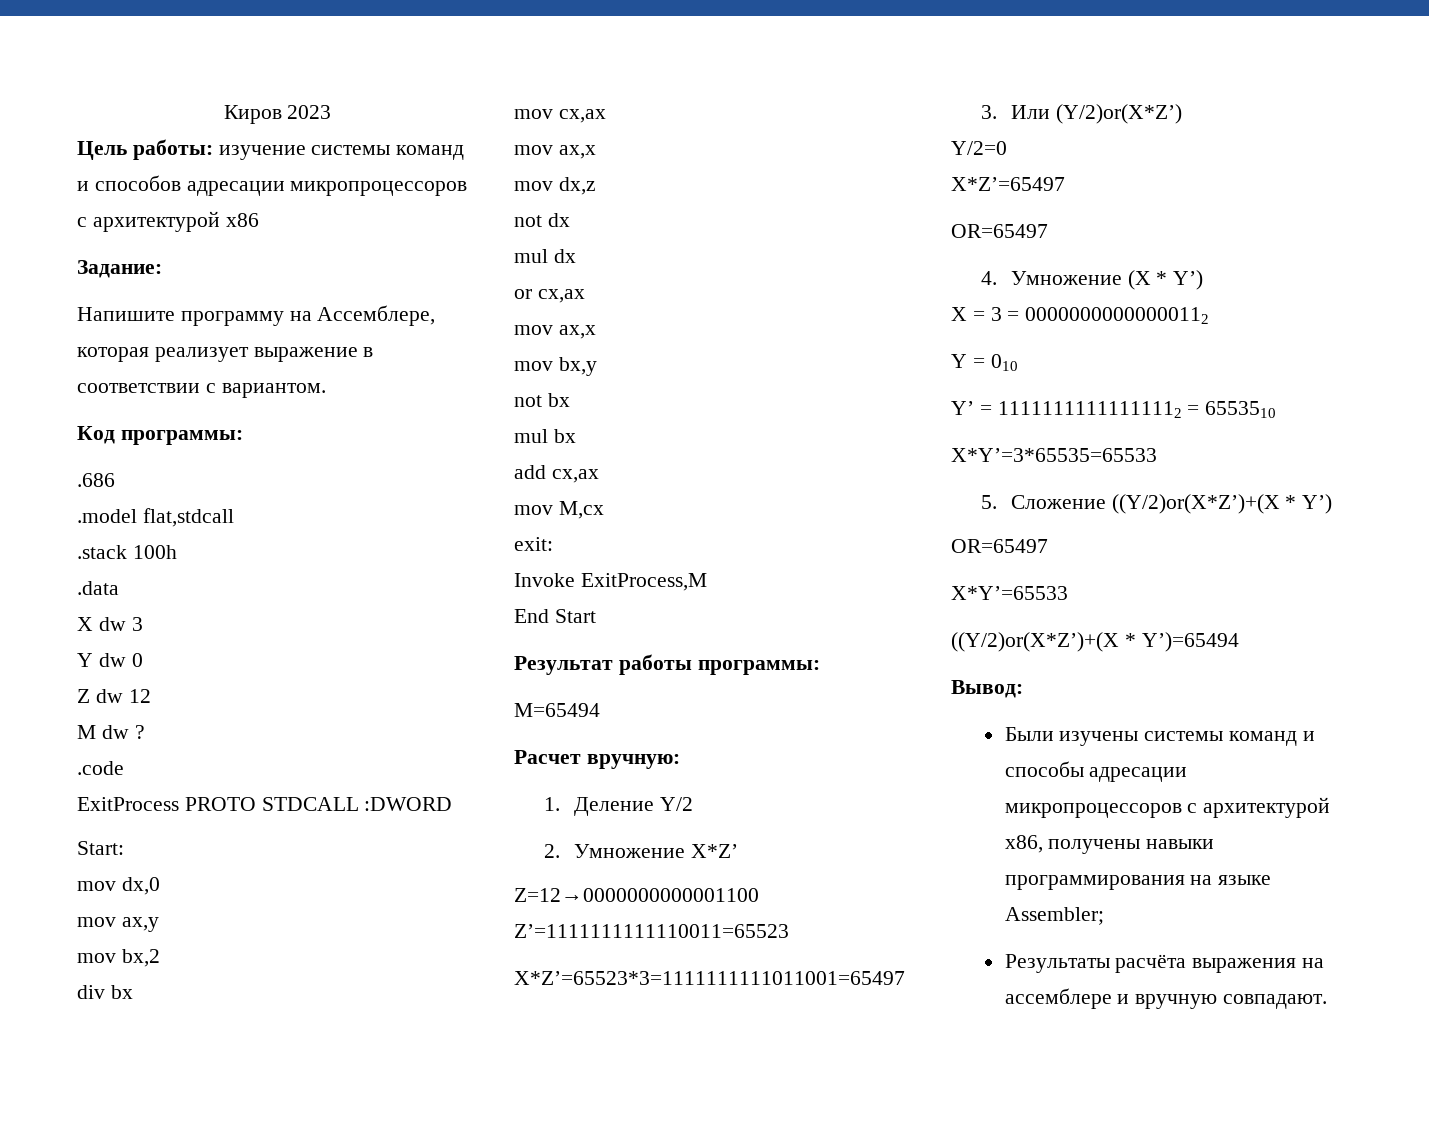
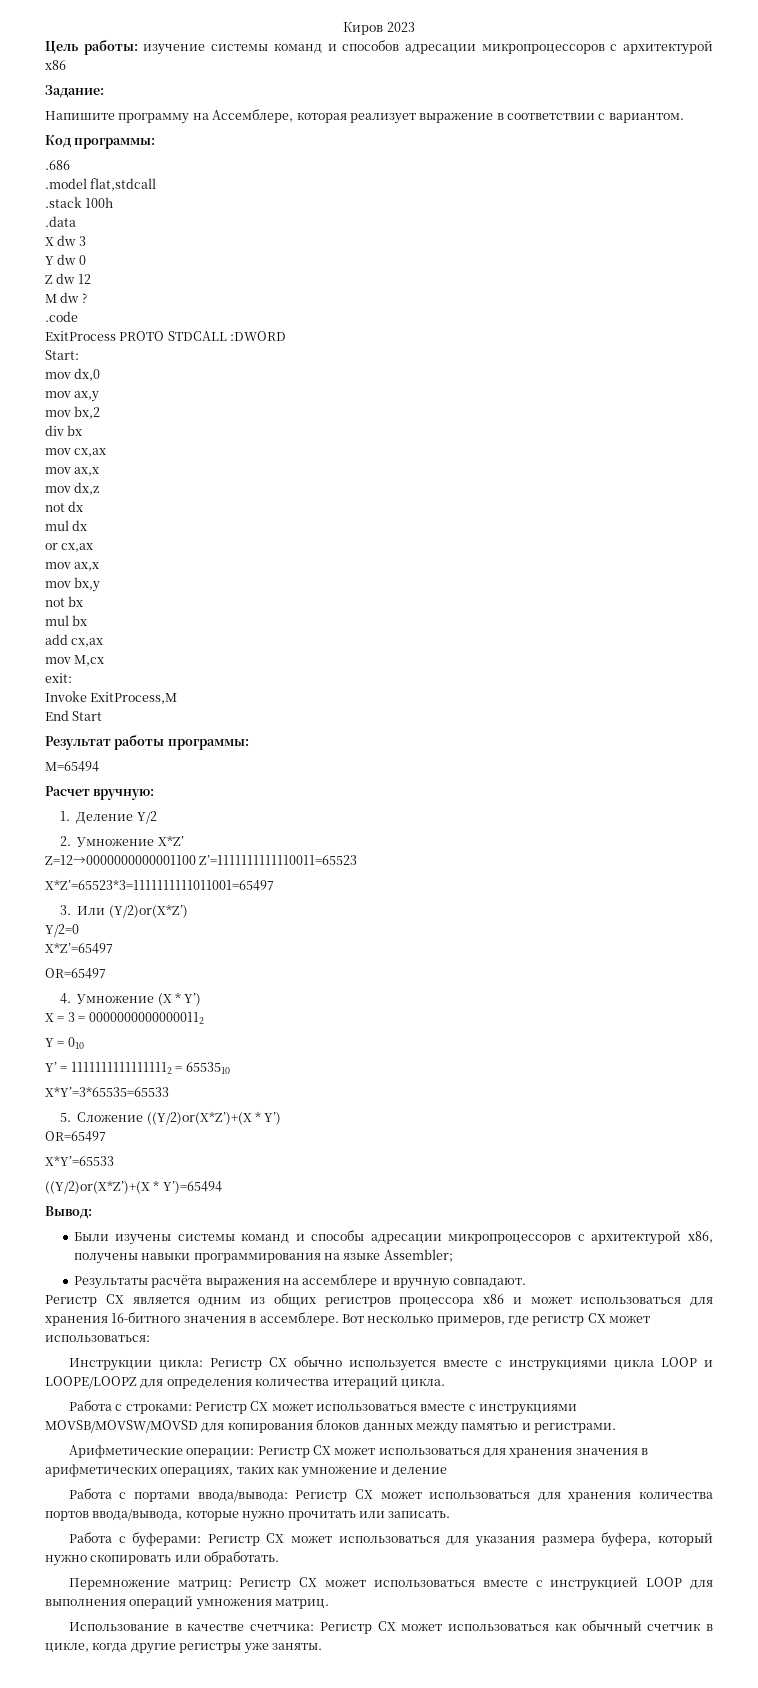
+ Регистр CX является одним из общих регистров процессора x86 и может использоваться для хранения 16-битного значения в ассемблере. Вот несколько примеров, где регистр CX может использоваться:
+ Инструкции цикла: Регистр CX обычно используется вместе с инструкциями цикла LOOP и LOOPE/LOOPZ для определения количества итераций цикла.
+ Работа с строками: Регистр CX может использоваться вместе с инструкциями MOVSB/MOVSW/MOVSD для копирования блоков данных между памятью и регистрами.
+ Арифметические операции: Регистр CX может использоваться для хранения значения в арифметических операциях, таких как умножение и деление
+ Работа с портами ввода/вывода: Регистр CX может использоваться для хранения количества портов ввода/вывода, которые нужно прочитать или записать.
+ Работа с буферами: Регистр CX может использоваться для указания размера буфера, который нужно скопировать или обработать.
+ Перемножение матриц: Регистр CX может использоваться вместе с инструкцией LOOP для выполнения операций умножения матриц.
+ Использование в качестве счетчика: Регистр CX может использоваться как обычный счетчик в цикле, когда другие регистры уже заняты.

